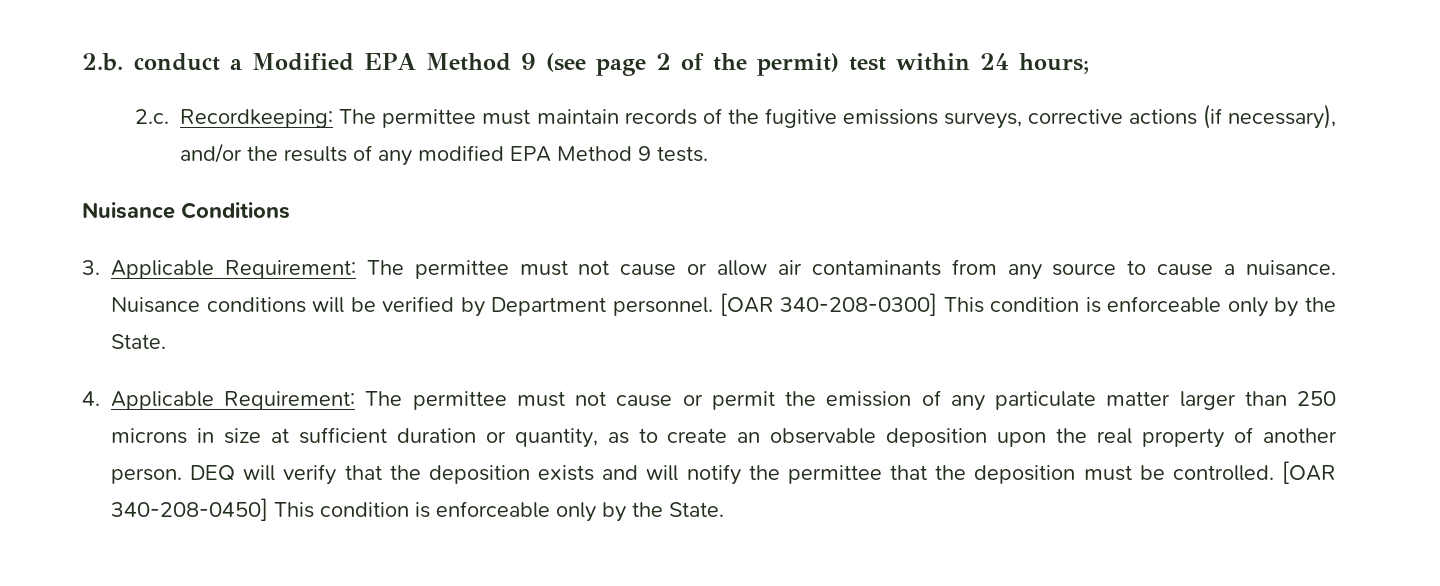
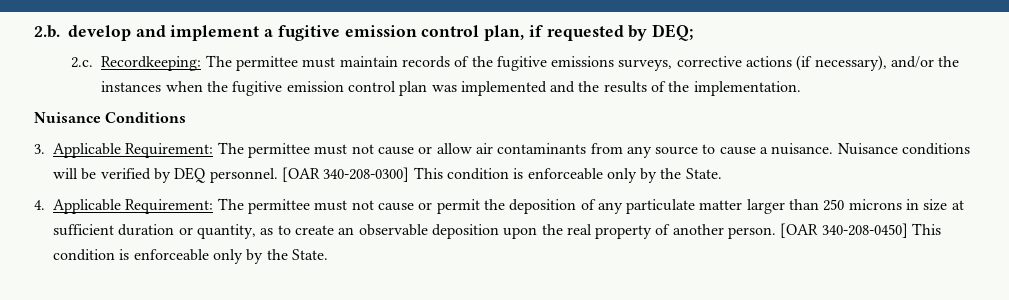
- 2.b. conduct a Modified EPA Method 9 (see page 2 of the permit) test within 24 hours;
+ 2.b. develop and implement a fugitive emission control plan, if requested by DEQ;
- 2.c. Recordkeeping: The permittee must maintain records of the fugitive emissions surveys, corrective actions (if necessary), and/or the results of any modified EPA Method 9 tests.
+ 2.c. Recordkeeping: The permittee must maintain records of the fugitive emissions surveys, corrective actions (if necessary), and/or the instances when the fugitive emission control plan was implemented and the results of the implementation.
- Nuisance conditions will be verified by Department personnel.
+ Nuisance conditions will be verified by DEQ personnel.
- 4. Applicable Requirement: The permittee must not cause or permit the emission of any particulate matter larger than 250 microns in size at sufficient duration or quantity, as to create an observable deposition upon the real property of another person.
+ 4. Applicable Requirement: The permittee must not cause or permit the deposition of any particulate matter larger than 250 microns in size at sufficient duration or quantity, as to create an observable deposition upon the real property of another person.
- DEQ will verify that the deposition exists and will notify the permittee that the deposition must be controlled.

